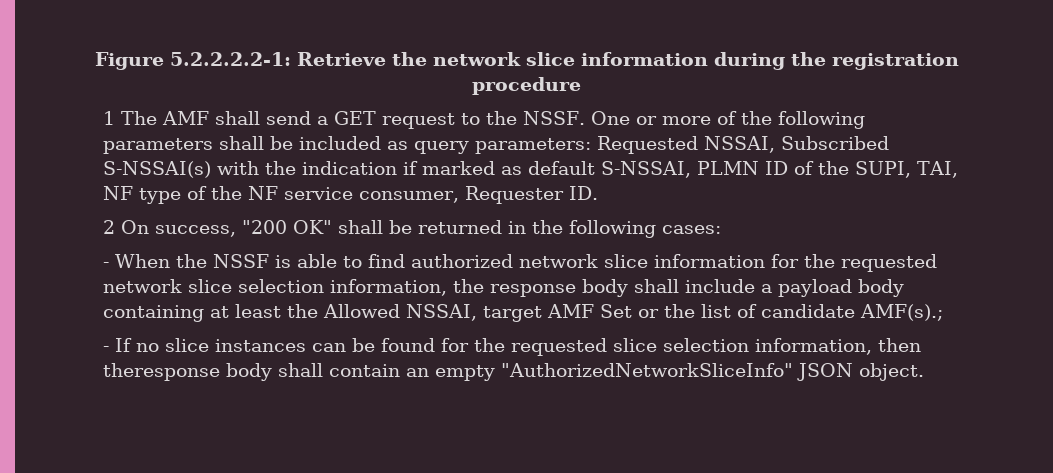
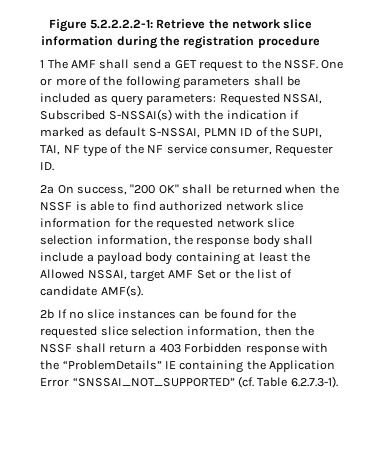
- 2 On success, "200 OK" shall be returned in the following cases:
- - When the NSSF is able to find authorized network slice information for the requested network slice selection information, the response body shall include a payload body containing at least the Allowed NSSAI, target AMF Set or the list of candidate AMF(s).;
- - If no slice instances can be found for the requested slice selection information, then theresponse body shall contain an empty "AuthorizedNetworkSliceInfo" JSON object.
+ 2a On success, "200 OK" shall be returned when the NSSF is able to find authorized network slice information for the requested network slice selection information, the response body shall include a payload body containing at least the Allowed NSSAI, target AMF Set or the list of candidate AMF(s).
+ 2b If no slice instances can be found for the requested slice selection information, then the NSSF shall return a 403 Forbidden response with the “ProblemDetails” IE containing the Application Error “SNSSAI_NOT_SUPPORTED” (cf. Table 6.2.7.3-1).

